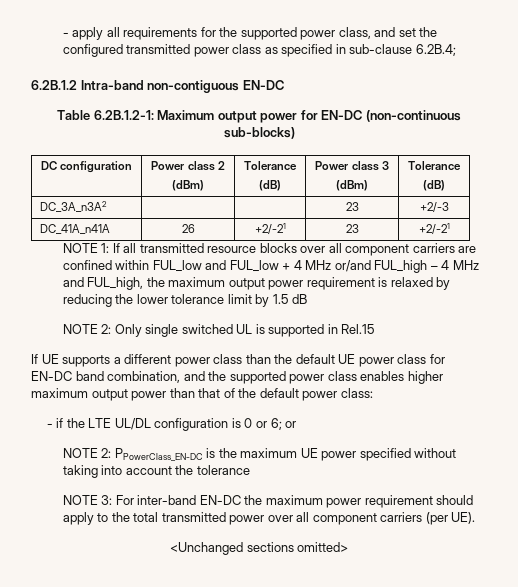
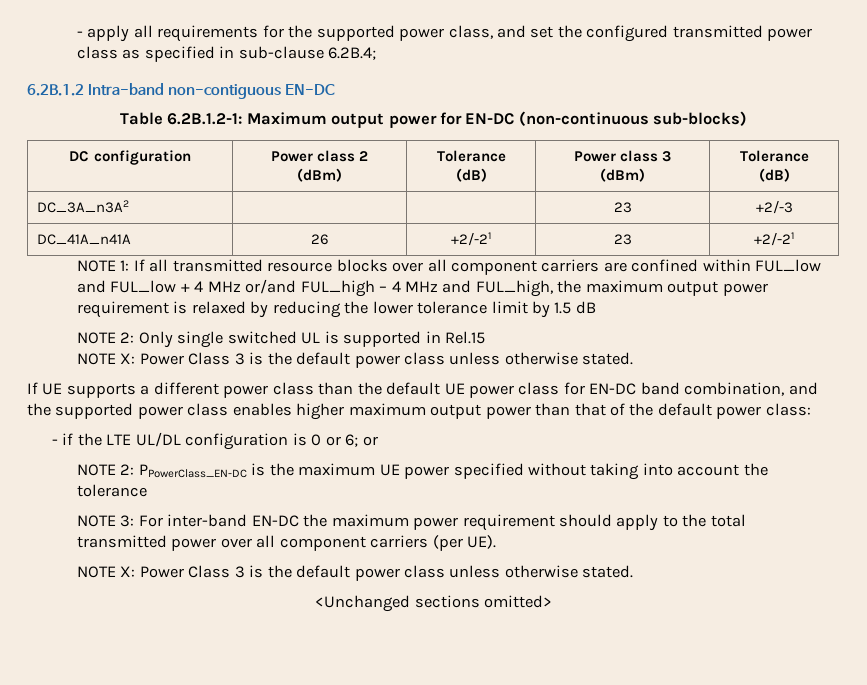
  NOTE 2: Only single switched UL is supported in Rel.15
+ NOTE X: Power Class 3 is the default power class unless otherwise stated.
  NOTE 3: For inter-band EN-DC the maximum power requirement should apply to the total transmitted power over all component carriers (per UE).
+ NOTE X: Power Class 3 is the default power class unless otherwise stated.

